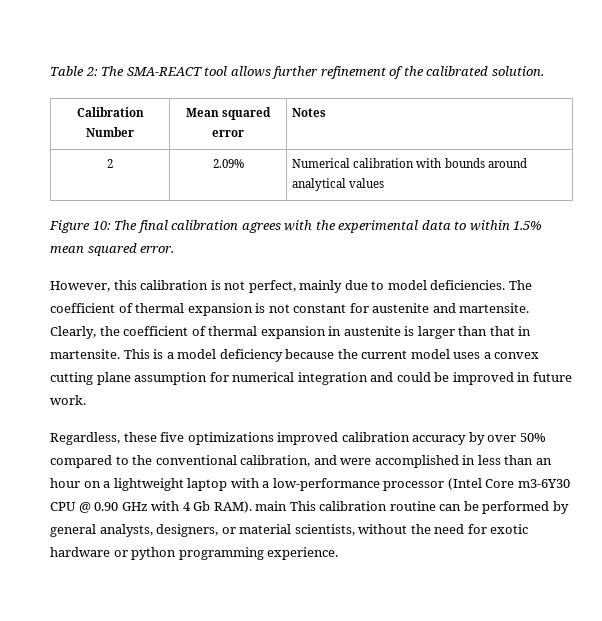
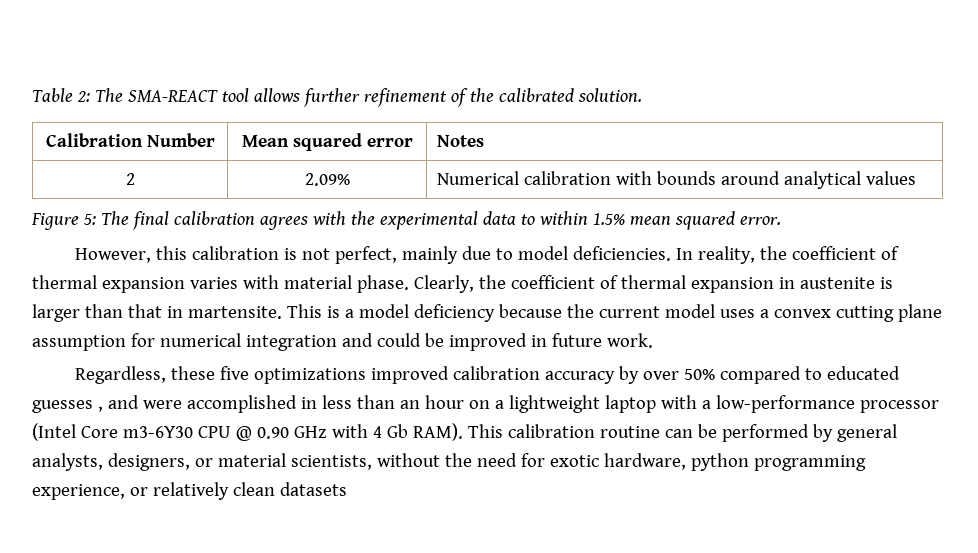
- Figure 10: The final calibration agrees with the experimental data to within 1.5% mean squared error.
+ Figure 5: The final calibration agrees with the experimental data to within 1.5% mean squared error.
- The coefficient of thermal expansion is not constant for austenite and martensite.
+ In reality, the coefficient of thermal expansion varies with material phase.
- Regardless, these five optimizations improved calibration accuracy by over 50% compared to the conventional calibration, and were accomplished in less than an hour on a lightweight laptop with a low-performance processor (Intel Core m3-6Y30 CPU @ 0.90 GHz with 4 Gb RAM). main This calibration routine can be performed by general analysts, designers, or material scientists, without the need for exotic hardware or python programming experience.
+ Regardless, these five optimizations improved calibration accuracy by over 50% compared to educated guesses , and were accomplished in less than an hour on a lightweight laptop with a low-performance processor (Intel Core m3-6Y30 CPU @ 0.90 GHz with 4 Gb RAM). This calibration routine can be performed by general analysts, designers, or material scientists, without the need for exotic hardware, python programming experience, or relatively clean datasets

